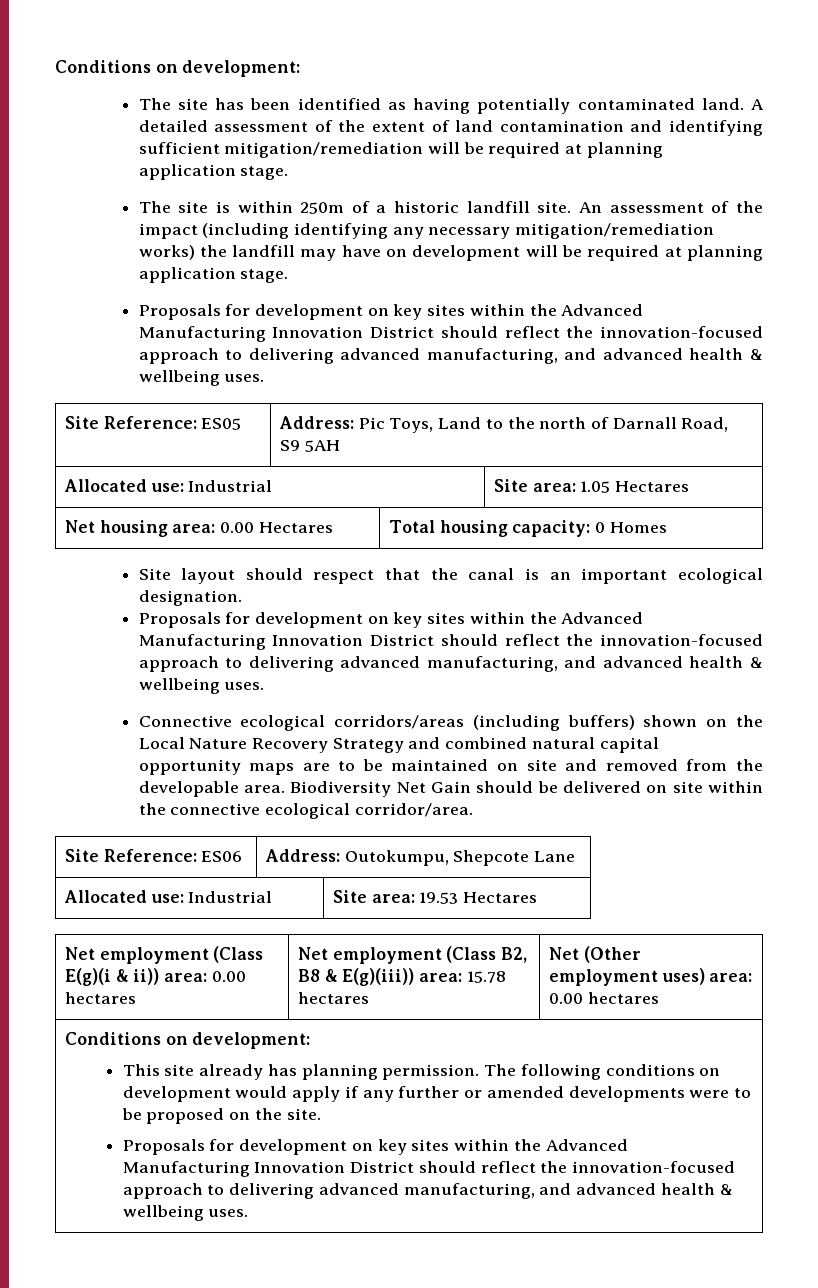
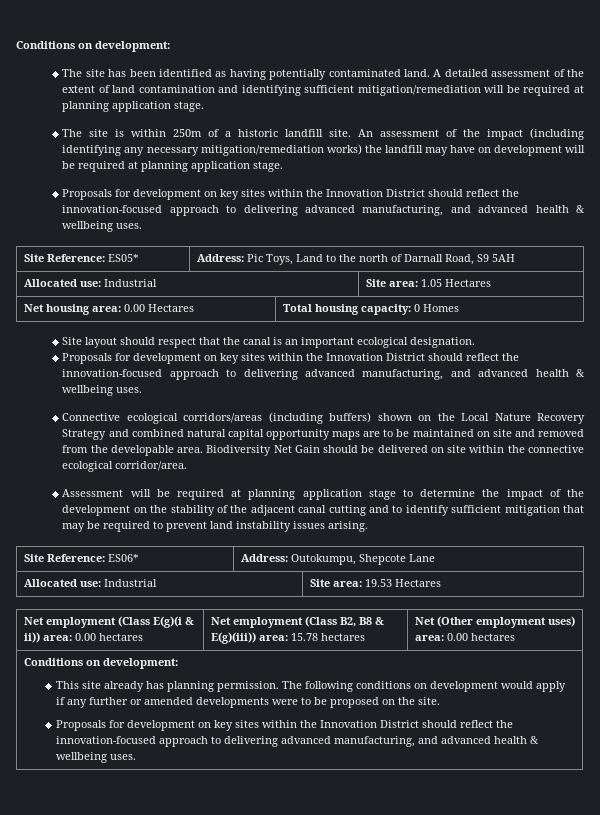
  An assessment of the impact (including identifying any necessary mitigation/remediation works) the landfill may have on development will be required at planning application stage.
- Proposals for development on key sites within the Advanced Manufacturing Innovation District should reflect the innovation-focused approach to delivering advanced manufacturing, and advanced health & wellbeing uses.
+ Proposals for development on key sites within the Innovation District should reflect the innovation-focused approach to delivering advanced manufacturing, and advanced health & wellbeing uses.
- Site Reference: ES05 | Address: Pic Toys, Land to the north of Darnall Road, S9 5AH
+ Site Reference: ES05* | Address: Pic Toys, Land to the north of Darnall Road, S9 5AH
  Site layout should respect that the canal is an important ecological designation.
- Proposals for development on key sites within the Advanced Manufacturing Innovation District should reflect the innovation-focused approach to delivering advanced manufacturing, and advanced health & wellbeing uses.
+ Proposals for development on key sites within the Innovation District should reflect the innovation-focused approach to delivering advanced manufacturing, and advanced health & wellbeing uses.
- Site Reference: ES06 | Address: Outokumpu, Shepcote Lane
+ Assessment will be required at planning application stage to determine the impact of the development on the stability of the adjacent canal cutting and to identify sufficient mitigation that may be required to prevent land instability issues arising.
+ Site Reference: ES06* | Address: Outokumpu, Shepcote Lane
  The following conditions on development would apply if any further or amended developments were to be proposed on the site.
- Proposals for development on key sites within the Advanced Manufacturing Innovation District should reflect the innovation-focused approach to delivering advanced manufacturing, and advanced health & wellbeing uses.
+ Proposals for development on key sites within the Innovation District should reflect the innovation-focused approach to delivering advanced manufacturing, and advanced health & wellbeing uses.

